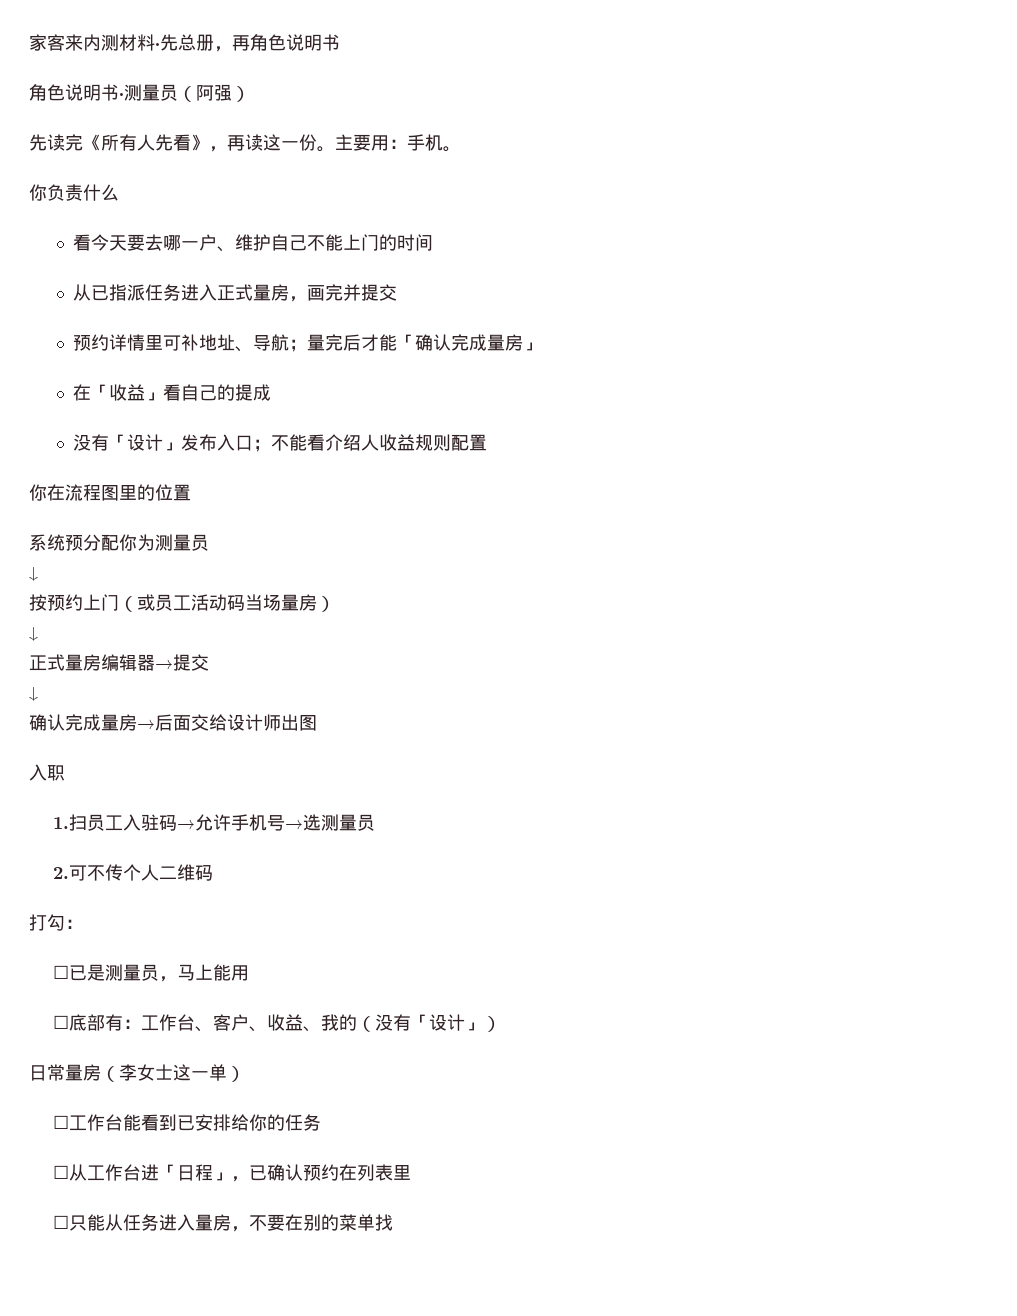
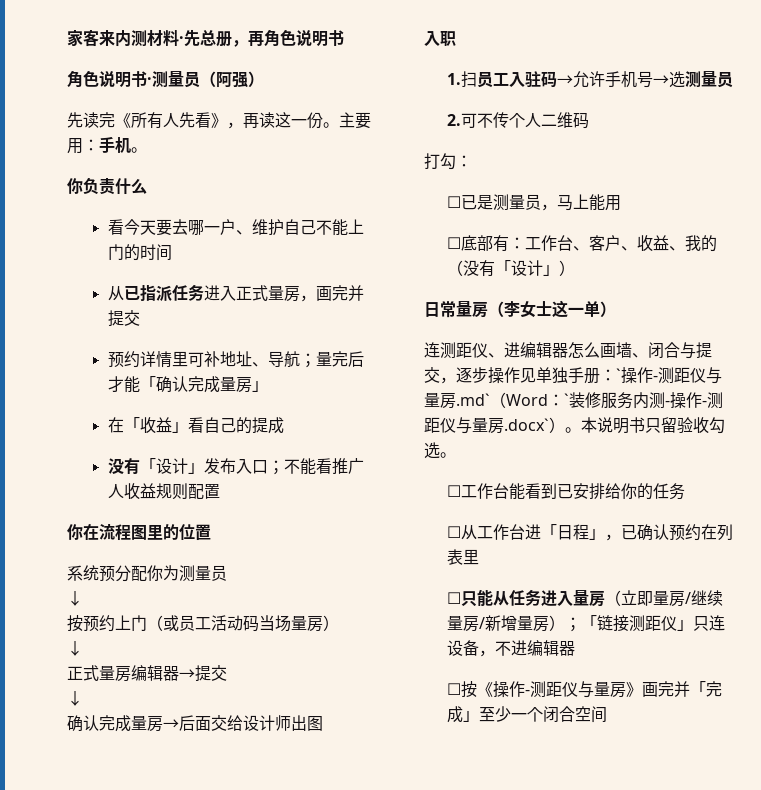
- 没有「设计」发布入口；不能看介绍人收益规则配置
+ 没有「设计」发布入口；不能看推广人收益规则配置
+ 连测距仪、进编辑器怎么画墙、闭合与提交，逐步操作见单独手册：`操作-测距仪与量房.md`（Word：`装修服务内测-操作-测距仪与量房.docx`）。本说明书只留验收勾选。
- ☐只能从任务进入量房，不要在别的菜单找
+ ☐只能从任务进入量房（立即量房/继续量房/新增量房）；「链接测距仪」只连设备，不进编辑器
+ ☐按《操作-测距仪与量房》画完并「完成」至少一个闭合空间

